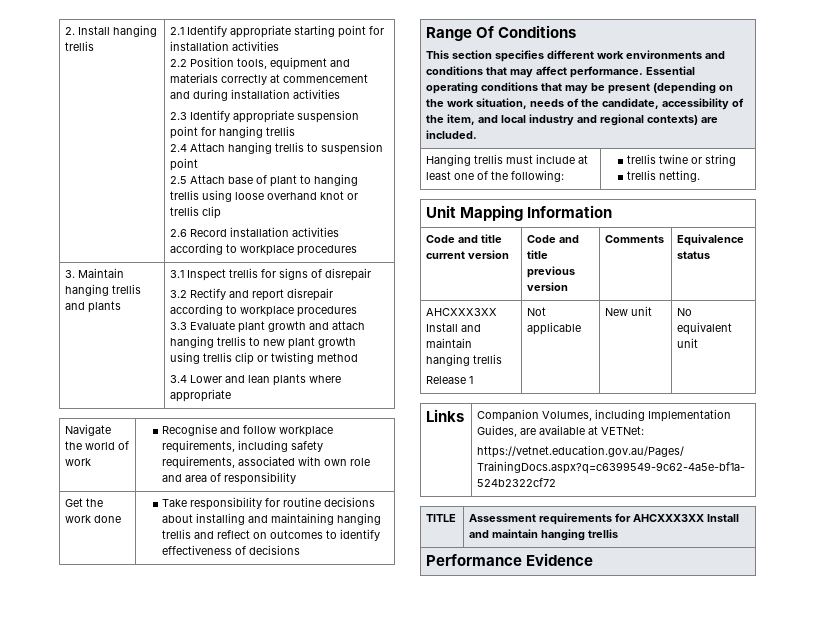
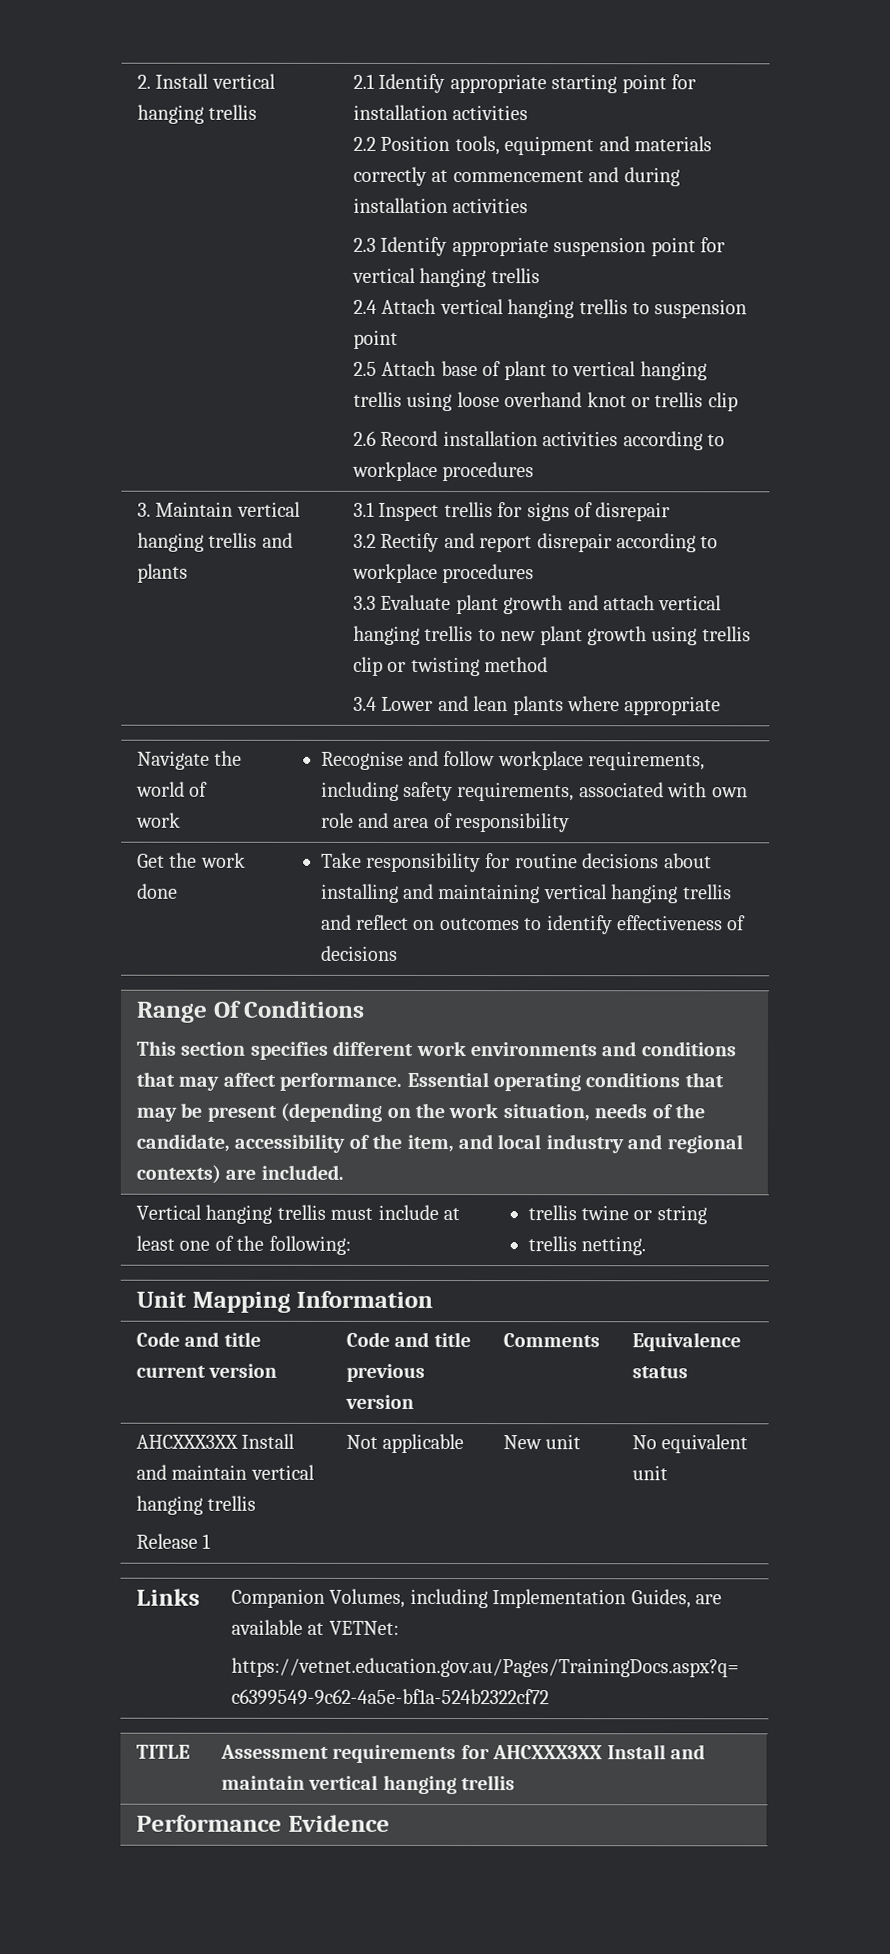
- 2. Install hanging trellis
+ 2. Install vertical hanging trellis
- 2.3 Identify appropriate suspension point for hanging trellis
+ 2.3 Identify appropriate suspension point for vertical hanging trellis
- 2.4 Attach hanging trellis to suspension point
+ 2.4 Attach vertical hanging trellis to suspension point
- 2.5 Attach base of plant to hanging trellis using loose overhand knot or trellis clip
+ 2.5 Attach base of plant to vertical hanging trellis using loose overhand knot or trellis clip
- 3. Maintain hanging trellis and plants
+ 3. Maintain vertical hanging trellis and plants
- 3.3 Evaluate plant growth and attach hanging trellis to new plant growth using trellis clip or twisting method
+ 3.3 Evaluate plant growth and attach vertical hanging trellis to new plant growth using trellis clip or twisting method
- Get the work done | Take responsibility for routine decisions about installing and maintaining hanging trellis and reflect on outcomes to identify effectiveness of decisions
+ Get the work done | Take responsibility for routine decisions about installing and maintaining vertical hanging trellis and reflect on outcomes to identify effectiveness of decisions
- Hanging trellis must include at least one of the following: | trellis twine or string
+ Vertical hanging trellis must include at least one of the following: | trellis twine or string
  Code and title current version | Code and title previous version | Comments | Equivalence status
- AHCXXX3XX Install and maintain hanging trellis
+ AHCXXX3XX Install and maintain vertical hanging trellis
- TITLE | Assessment requirements for AHCXXX3XX Install and maintain hanging trellis
+ TITLE | Assessment requirements for AHCXXX3XX Install and maintain vertical hanging trellis

